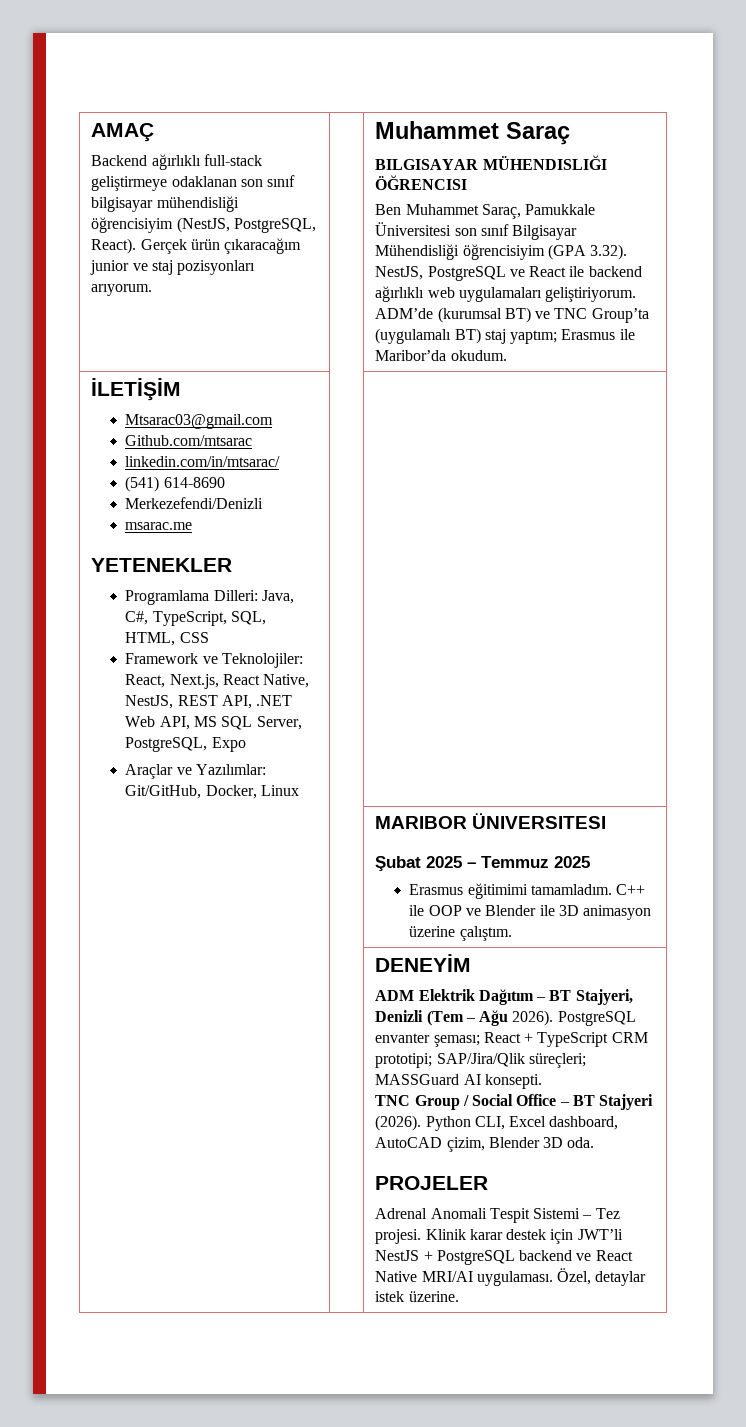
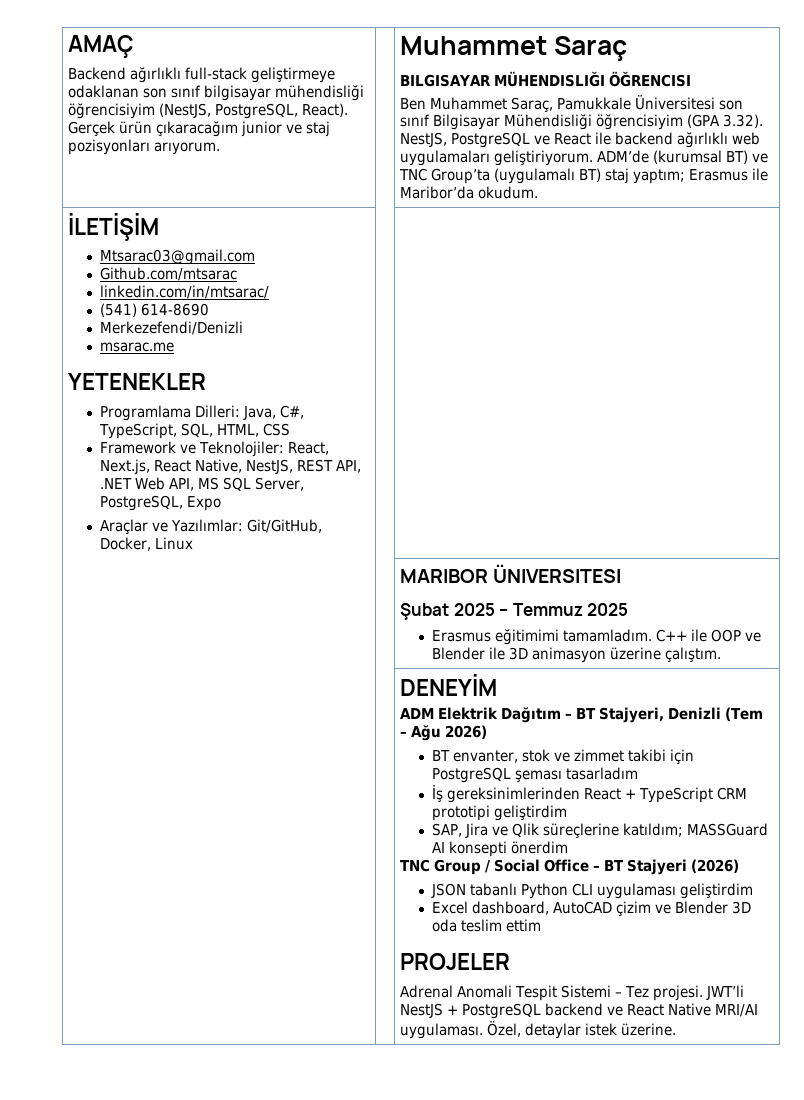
- ADM Elektrik Dağıtım – BT Stajyeri, Denizli (Tem – Ağu 2026). PostgreSQL envanter şeması; React + TypeScript CRM prototipi; SAP/Jira/Qlik süreçleri; MASSGuard AI konsepti.
+ ADM Elektrik Dağıtım – BT Stajyeri, Denizli (Tem – Ağu 2026)
+ BT envanter, stok ve zimmet takibi için PostgreSQL şeması tasarladım
+ İş gereksinimlerinden React + TypeScript CRM prototipi geliştirdim
+ SAP, Jira ve Qlik süreçlerine katıldım; MASSGuard AI konsepti önerdim
- TNC Group / Social Office – BT Stajyeri (2026). Python CLI, Excel dashboard, AutoCAD çizim, Blender 3D oda.
+ TNC Group / Social Office – BT Stajyeri (2026)
+ JSON tabanlı Python CLI uygulaması geliştirdim
+ Excel dashboard, AutoCAD çizim ve Blender 3D oda teslim ettim
- Klinik karar destek için JWT’li NestJS + PostgreSQL backend ve React Native MRI/AI uygulaması.
+ JWT’li NestJS + PostgreSQL backend ve React Native MRI/AI uygulaması.

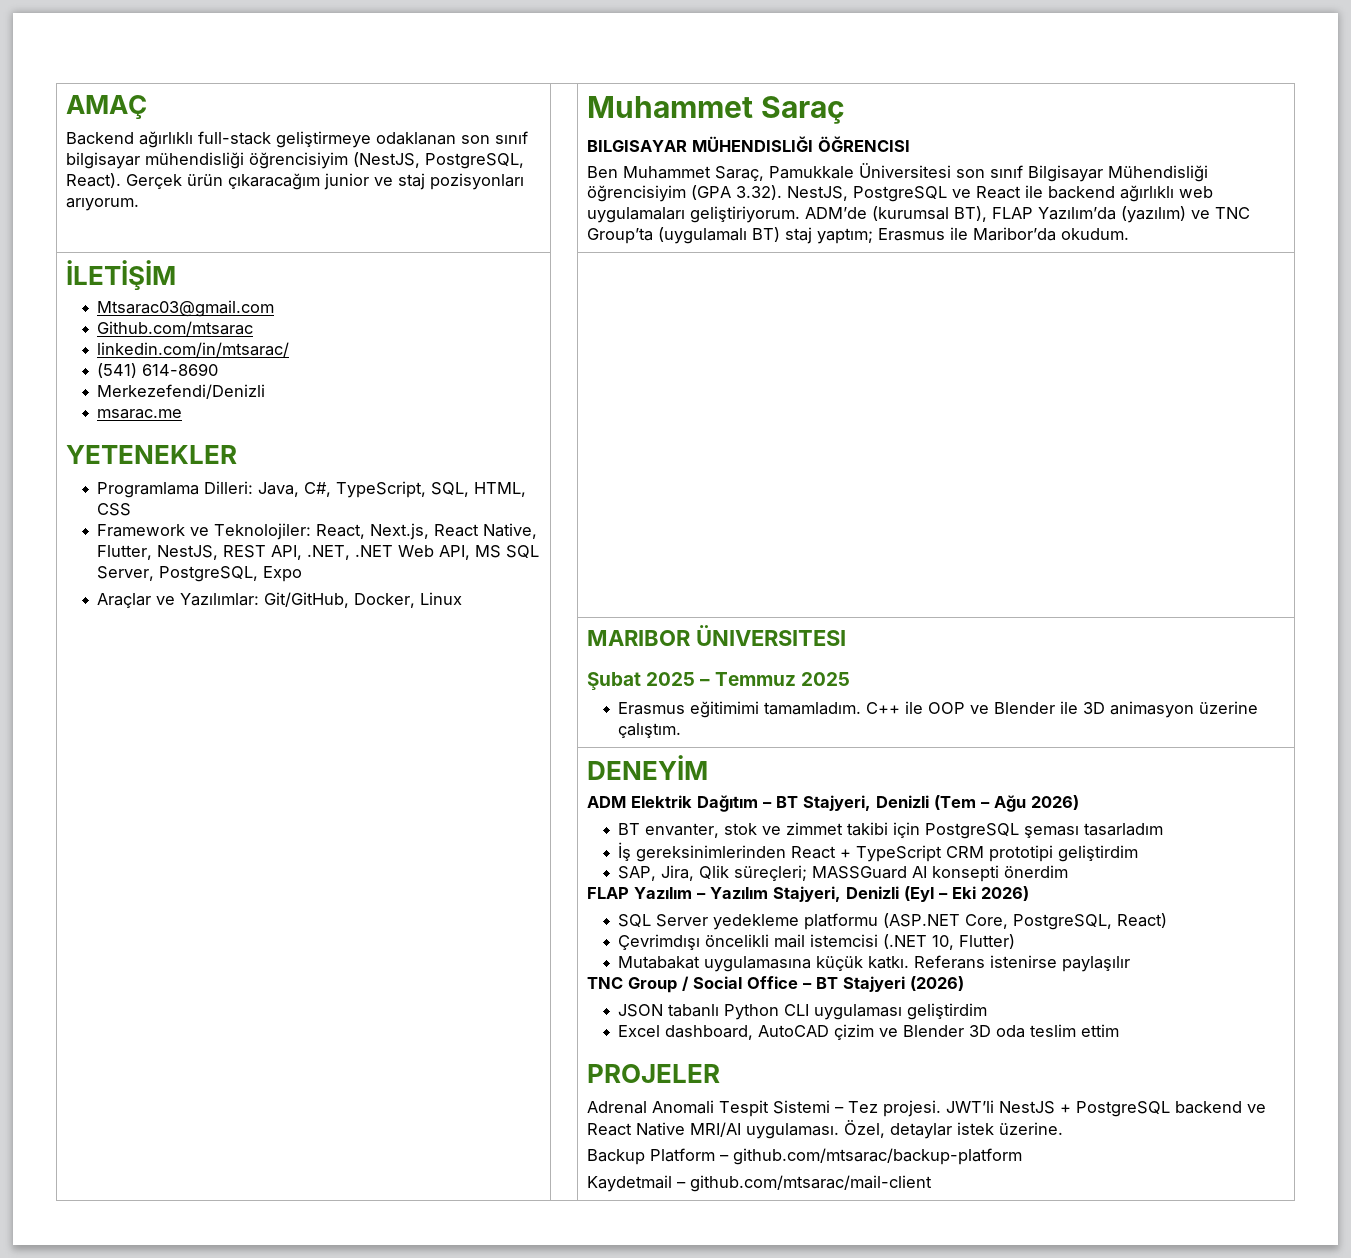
- ADM’de (kurumsal BT) ve TNC Group’ta (uygulamalı BT) staj yaptım; Erasmus ile Maribor’da okudum.
+ ADM’de (kurumsal BT), FLAP Yazılım’da (yazılım) ve TNC Group’ta (uygulamalı BT) staj yaptım; Erasmus ile Maribor’da okudum.
- Framework ve Teknolojiler: React, Next.js, React Native, NestJS, REST API, .NET Web API, MS SQL Server, PostgreSQL, Expo
+ Framework ve Teknolojiler: React, Next.js, React Native, Flutter, NestJS, REST API, .NET, .NET Web API, MS SQL Server, PostgreSQL, Expo
- SAP, Jira ve Qlik süreçlerine katıldım; MASSGuard AI konsepti önerdim
+ SAP, Jira, Qlik süreçleri; MASSGuard AI konsepti önerdim
+ FLAP Yazılım – Yazılım Stajyeri, Denizli (Eyl – Eki 2026)
+ SQL Server yedekleme platformu (ASP.NET Core, PostgreSQL, React)
+ Çevrimdışı öncelikli mail istemcisi (.NET 10, Flutter)
+ Mutabakat uygulamasına küçük katkı. Referans istenirse paylaşılır
+ Backup Platform – github.com/mtsarac/backup-platform
+ Kaydetmail – github.com/mtsarac/mail-client

